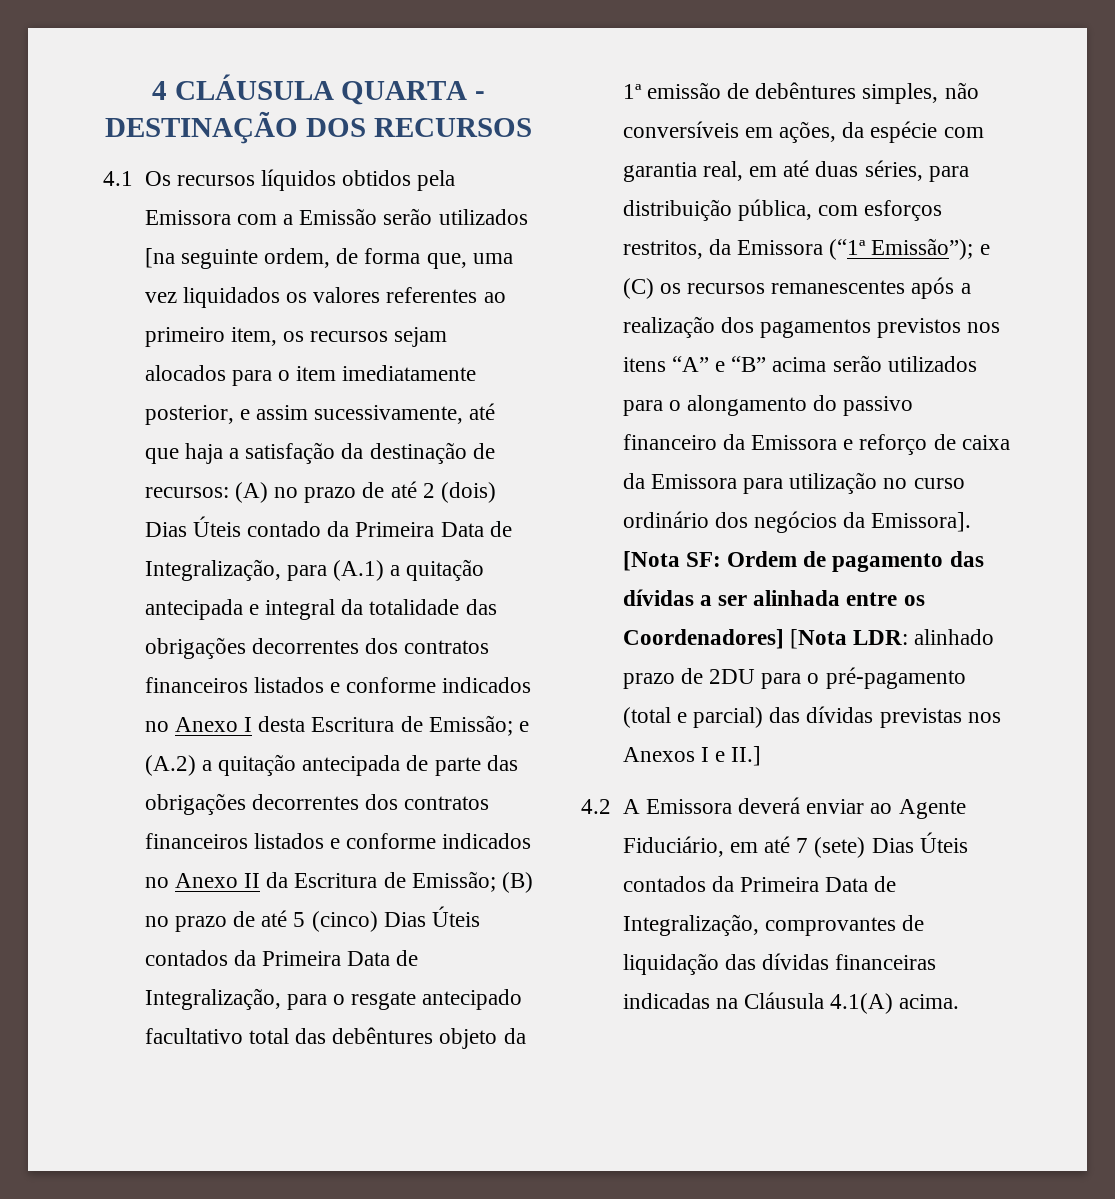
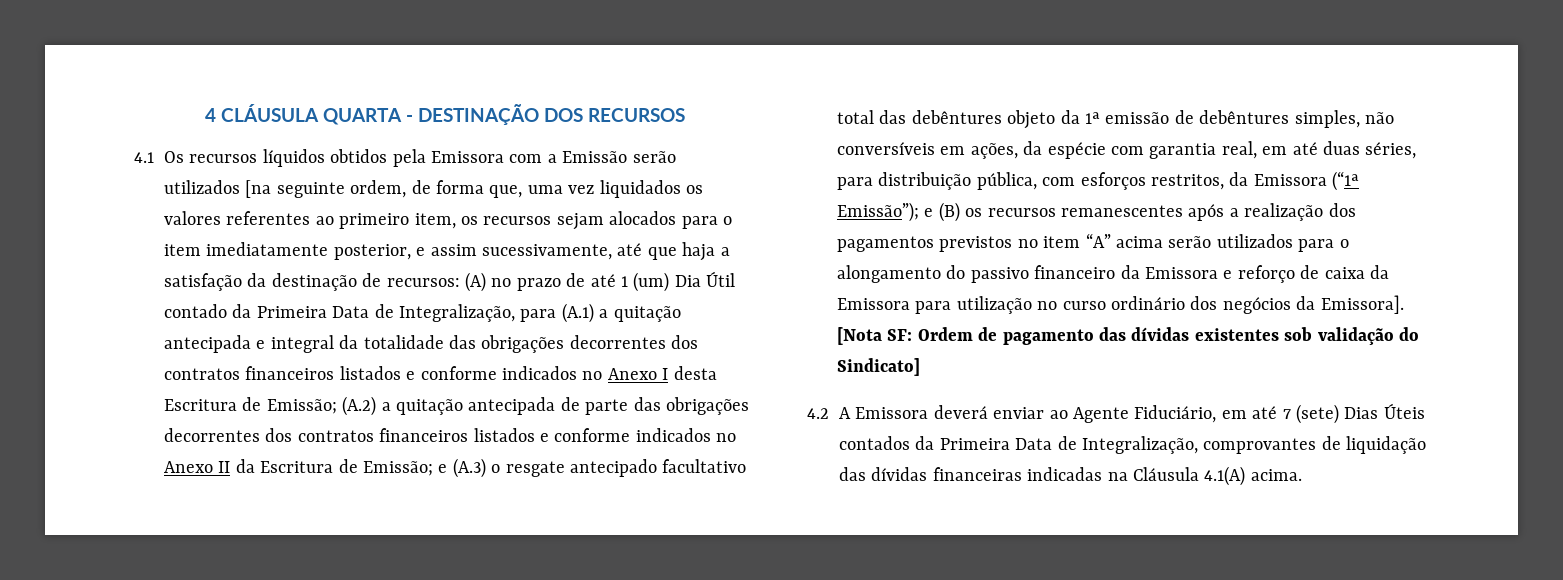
- (A) no prazo de até 2 (dois) Dias Úteis contado da Primeira Data de Integralização, para (A.1) a quitação antecipada e integral da totalidade das obrigações decorrentes dos contratos financeiros listados e conforme indicados no Anexo I desta Escritura de Emissão;
+ (A) no prazo de até 1 (um) Dia Útil contado da Primeira Data de Integralização, para (A.1) a quitação antecipada e integral da totalidade das obrigações decorrentes dos contratos financeiros listados e conforme indicados no Anexo I desta Escritura de Emissão;
- e (A.2) a quitação antecipada de parte das obrigações decorrentes dos contratos financeiros listados e conforme indicados no Anexo II da Escritura de Emissão;
+ (A.2) a quitação antecipada de parte das obrigações decorrentes dos contratos financeiros listados e conforme indicados no Anexo II da Escritura de Emissão;
- (B) no prazo de até 5 (cinco) Dias Úteis contados da Primeira Data de Integralização, para o resgate antecipado facultativo total das debêntures objeto da 1ª emissão de debêntures simples, não conversíveis em ações, da espécie com garantia real, em até duas séries, para distribuição pública, com esforços restritos, da Emissora (“1ª Emissão”);
+ e (A.3) o resgate antecipado facultativo total das debêntures objeto da 1ª emissão de debêntures simples, não conversíveis em ações, da espécie com garantia real, em até duas séries, para distribuição pública, com esforços restritos, da Emissora (“1ª Emissão”);
- e (C) os recursos remanescentes após a realização dos pagamentos previstos nos itens “A” e “B” acima serão utilizados para o alongamento do passivo financeiro da Emissora e reforço de caixa da Emissora para utilização no curso ordinário dos negócios da Emissora].
+ e (B) os recursos remanescentes após a realização dos pagamentos previstos no item “A” acima serão utilizados para o alongamento do passivo financeiro da Emissora e reforço de caixa da Emissora para utilização no curso ordinário dos negócios da Emissora].
- [Nota SF: Ordem de pagamento das dívidas a ser alinhada entre os Coordenadores] [Nota LDR: alinhado prazo de 2DU para o pré-pagamento (total e parcial) das dívidas previstas nos Anexos I e II.]
+ [Nota SF: Ordem de pagamento das dívidas existentes sob validação do Sindicato]

